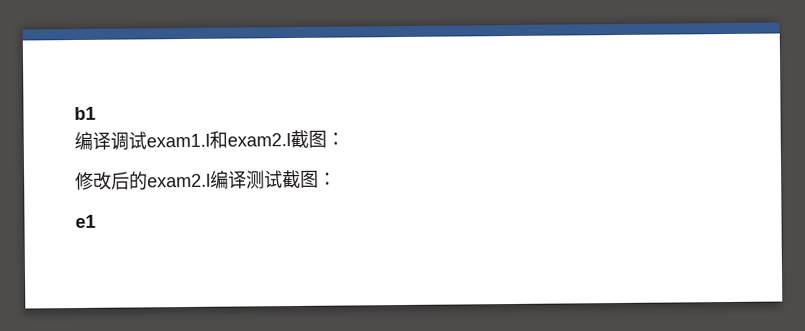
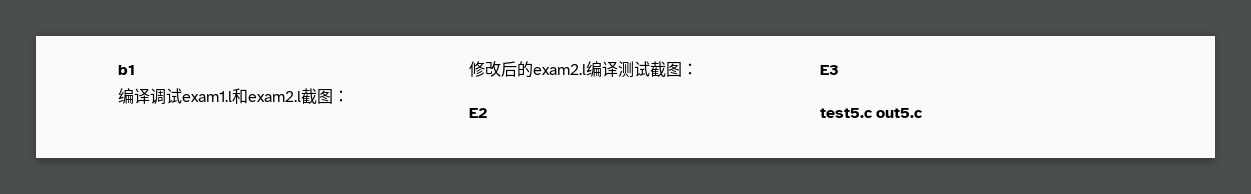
- e1
+ E2
+ E3
+ test5.c out5.c

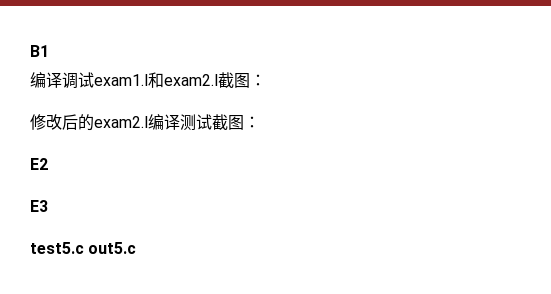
- b1
+ B1

